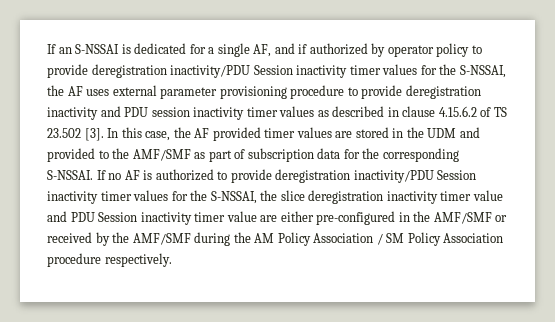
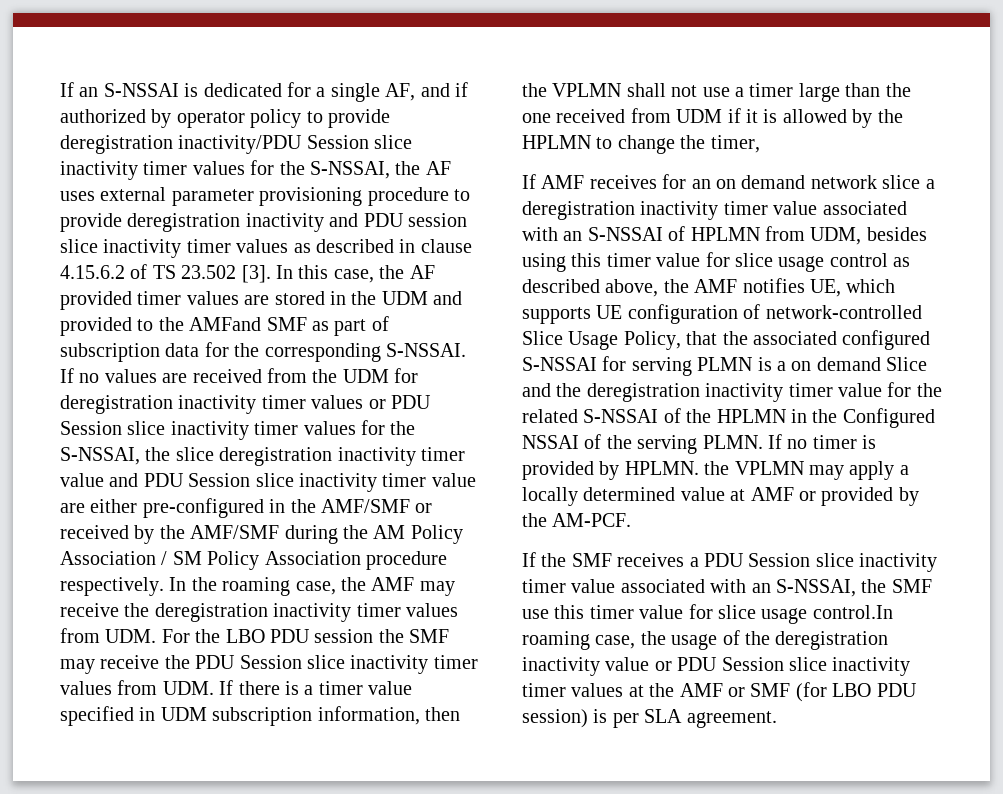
- If an S-NSSAI is dedicated for a single AF, and if authorized by operator policy to provide deregistration inactivity/PDU Session inactivity timer values for the S-NSSAI, the AF uses external parameter provisioning procedure to provide deregistration inactivity and PDU session inactivity timer values as described in clause 4.15.6.2 of TS 23.502 [3].
+ If an S-NSSAI is dedicated for a single AF, and if authorized by operator policy to provide deregistration inactivity/PDU Session slice inactivity timer values for the S-NSSAI, the AF uses external parameter provisioning procedure to provide deregistration inactivity and PDU session slice inactivity timer values as described in clause 4.15.6.2 of TS 23.502 [3].
- In this case, the AF provided timer values are stored in the UDM and provided to the AMF/SMF as part of subscription data for the corresponding S-NSSAI.
+ In this case, the AF provided timer values are stored in the UDM and provided to the AMFand SMF as part of subscription data for the corresponding S-NSSAI.
- If no AF is authorized to provide deregistration inactivity/PDU Session inactivity timer values for the S-NSSAI, the slice deregistration inactivity timer value and PDU Session inactivity timer value are either pre-configured in the AMF/SMF or received by the AMF/SMF during the AM Policy Association / SM Policy Association procedure respectively.
+ If no values are received from the UDM for deregistration inactivity timer values or PDU Session slice inactivity timer values for the S-NSSAI, the slice deregistration inactivity timer value and PDU Session slice inactivity timer value are either pre-configured in the AMF/SMF or received by the AMF/SMF during the AM Policy Association / SM Policy Association procedure respectively.
+ In the roaming case, the AMF may receive the deregistration inactivity timer values from UDM. For the LBO PDU session the SMF may receive the PDU Session slice inactivity timer values from UDM. If there is a timer value specified in UDM subscription information, then the VPLMN shall not use a timer large than the one received from UDM if it is allowed by the HPLMN to change the timer,
+ If AMF receives for an on demand network slice a deregistration inactivity timer value associated with an S-NSSAI of HPLMN from UDM, besides using this timer value for slice usage control as described above, the AMF notifies UE, which supports UE configuration of network-controlled Slice Usage Policy, that the associated configured S-NSSAI for serving PLMN is a on demand Slice and the deregistration inactivity timer value for the related S-NSSAI of the HPLMN in the Configured NSSAI of the serving PLMN. If no timer is provided by HPLMN. the VPLMN may apply a locally determined value at AMF or provided by the AM-PCF.
+ If the SMF receives a PDU Session slice inactivity timer value associated with an S-NSSAI, the SMF use this timer value for slice usage control.In roaming case, the usage of the deregistration inactivity value or PDU Session slice inactivity timer values at the AMF or SMF (for LBO PDU session) is per SLA agreement.

